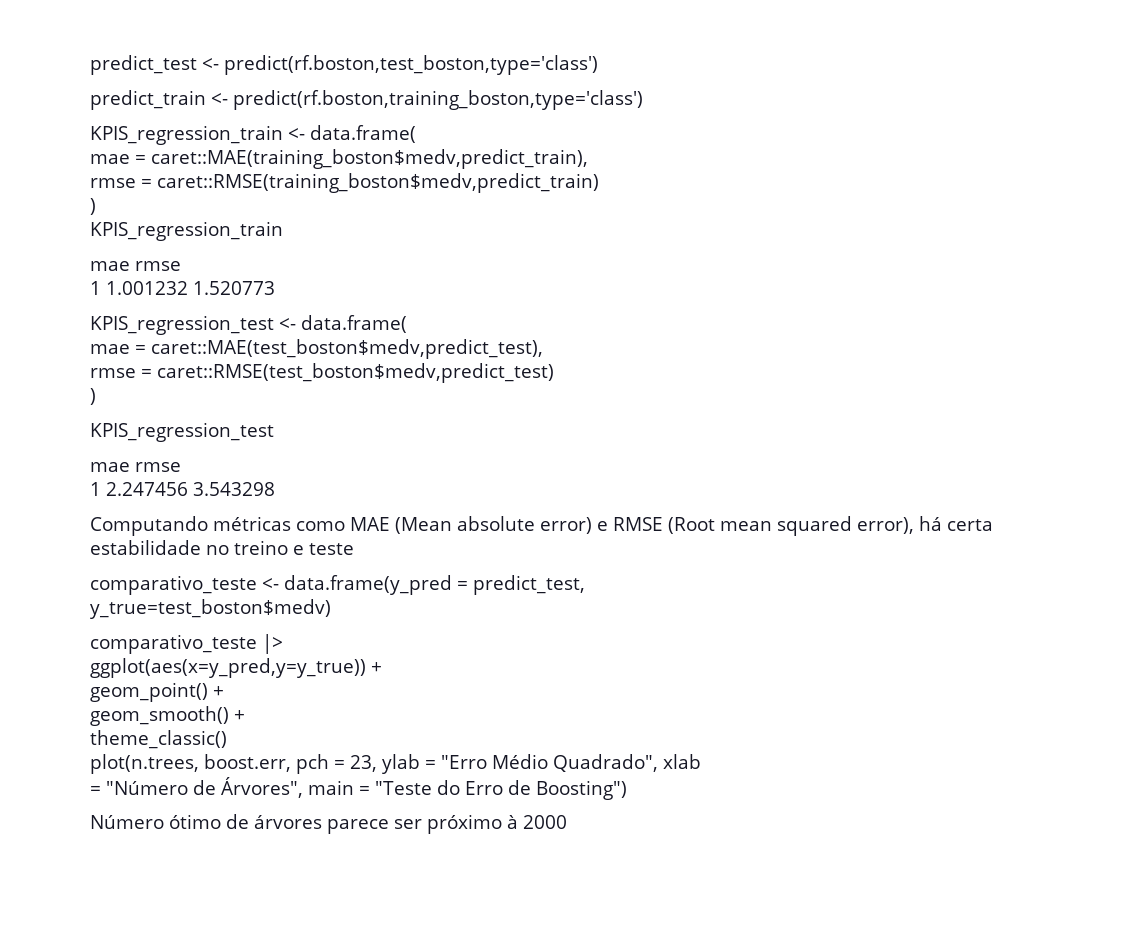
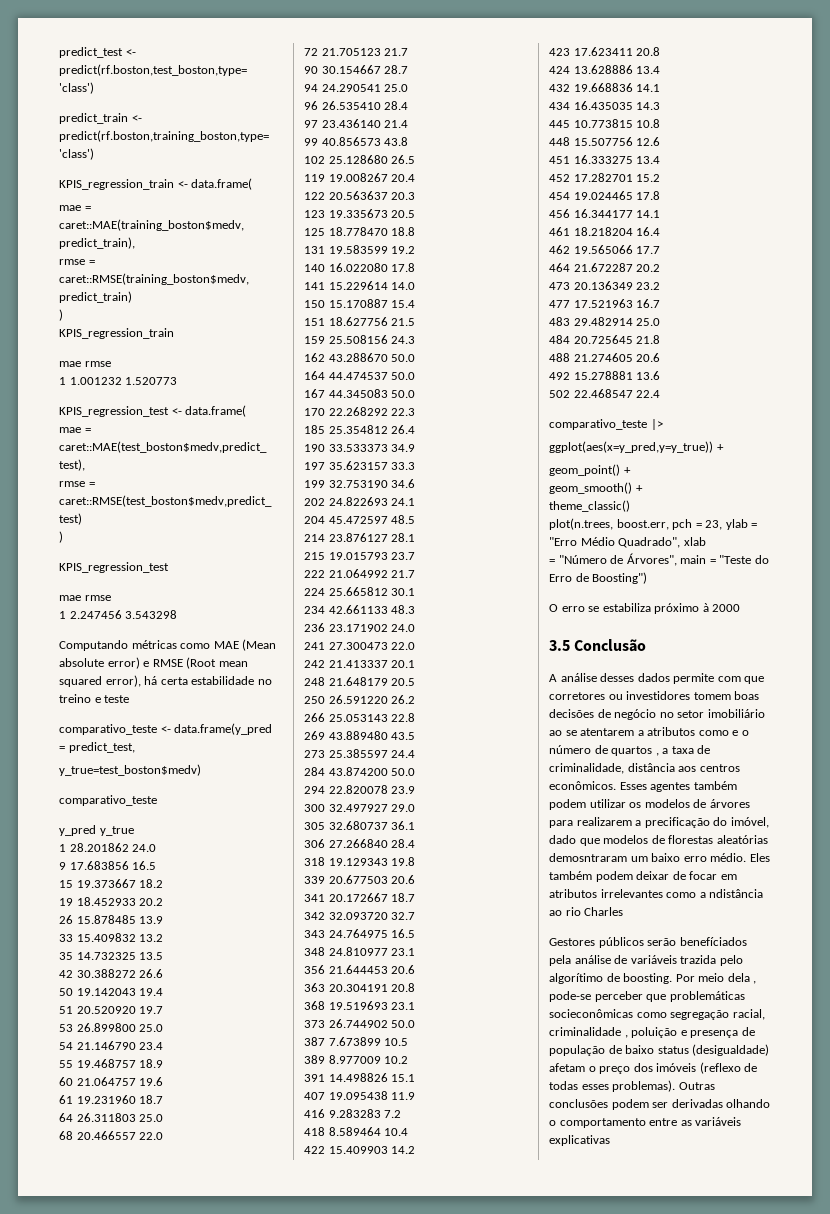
  y_true=test_boston$medv)
+ comparativo_teste
+ y_pred y_true
+ 1 28.201862 24.0
+ 9 17.683856 16.5
+ 15 19.373667 18.2
+ 19 18.452933 20.2
+ 26 15.878485 13.9
+ 33 15.409832 13.2
+ 35 14.732325 13.5
+ 42 30.388272 26.6
+ 50 19.142043 19.4
+ 51 20.520920 19.7
+ 53 26.899800 25.0
+ 54 21.146790 23.4
+ 55 19.468757 18.9
+ 60 21.064757 19.6
+ 61 19.231960 18.7
+ 64 26.311803 25.0
+ 68 20.466557 22.0
+ 72 21.705123 21.7
+ 90 30.154667 28.7
+ 94 24.290541 25.0
+ 96 26.535410 28.4
+ 97 23.436140 21.4
+ 99 40.856573 43.8
+ 102 25.128680 26.5
+ 119 19.008267 20.4
+ 122 20.563637 20.3
+ 123 19.335673 20.5
+ 125 18.778470 18.8
+ 131 19.583599 19.2
+ 140 16.022080 17.8
+ 141 15.229614 14.0
+ 150 15.170887 15.4
+ 151 18.627756 21.5
+ 159 25.508156 24.3
+ 162 43.288670 50.0
+ 164 44.474537 50.0
+ 167 44.345083 50.0
+ 170 22.268292 22.3
+ 185 25.354812 26.4
+ 190 33.533373 34.9
+ 197 35.623157 33.3
+ 199 32.753190 34.6
+ 202 24.822693 24.1
+ 204 45.472597 48.5
+ 214 23.876127 28.1
+ 215 19.015793 23.7
+ 222 21.064992 21.7
+ 224 25.665812 30.1
+ 234 42.661133 48.3
+ 236 23.171902 24.0
+ 241 27.300473 22.0
+ 242 21.413337 20.1
+ 248 21.648179 20.5
+ 250 26.591220 26.2
+ 266 25.053143 22.8
+ 269 43.889480 43.5
+ 273 25.385597 24.4
+ 284 43.874200 50.0
+ 294 22.820078 23.9
+ 300 32.497927 29.0
+ 305 32.680737 36.1
+ 306 27.266840 28.4
+ 318 19.129343 19.8
+ 339 20.677503 20.6
+ 341 20.172667 18.7
+ 342 32.093720 32.7
+ 343 24.764975 16.5
+ 348 24.810977 23.1
+ 356 21.644453 20.6
+ 363 20.304191 20.8
+ 368 19.519693 23.1
+ 373 26.744902 50.0
+ 387 7.673899 10.5
+ 389 8.977009 10.2
+ 391 14.498826 15.1
+ 407 19.095438 11.9
+ 416 9.283283 7.2
+ 418 8.589464 10.4
+ 422 15.409903 14.2
+ 423 17.623411 20.8
+ 424 13.628886 13.4
+ 432 19.668836 14.1
+ 434 16.435035 14.3
+ 445 10.773815 10.8
+ 448 15.507756 12.6
+ 451 16.333275 13.4
+ 452 17.282701 15.2
+ 454 19.024465 17.8
+ 456 16.344177 14.1
+ 461 18.218204 16.4
+ 462 19.565066 17.7
+ 464 21.672287 20.2
+ 473 20.136349 23.2
+ 477 17.521963 16.7
+ 483 29.482914 25.0
+ 484 20.725645 21.8
+ 488 21.274605 20.6
+ 492 15.278881 13.6
+ 502 22.468547 22.4
- Número ótimo de árvores parece ser próximo à 2000
+ O erro se estabiliza próximo à 2000
+ 3.5 Conclusão
+ A análise desses dados permite com que corretores ou investidores tomem boas decisões de negócio no setor imobiliário ao se atentarem a atributos como e o número de quartos , a taxa de criminalidade, distância aos centros econômicos. Esses agentes também podem utilizar os modelos de árvores para realizarem a precificação do imóvel, dado que modelos de florestas aleatórias demosntraram um baixo erro médio. Eles também podem deixar de focar em atributos irrelevantes como a ndistância ao rio Charles
+ Gestores públicos serão benefíciados pela análise de variáveis trazida pelo algorítimo de boosting. Por meio dela , pode-se perceber que problemáticas socieconômicas como segregação racial, criminalidade , poluição e presença de população de baixo status (desigualdade) afetam o preço dos imóveis (reflexo de todas esses problemas). Outras conclusões podem ser derivadas olhando o comportamento entre as variáveis explicativas

